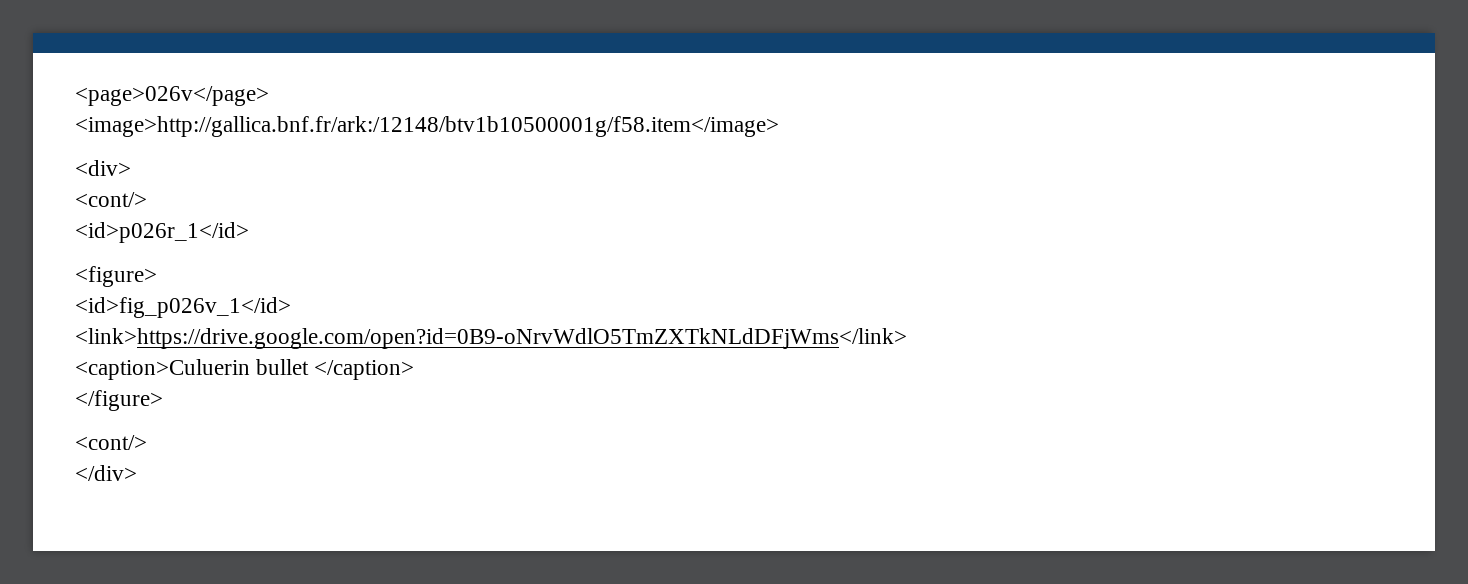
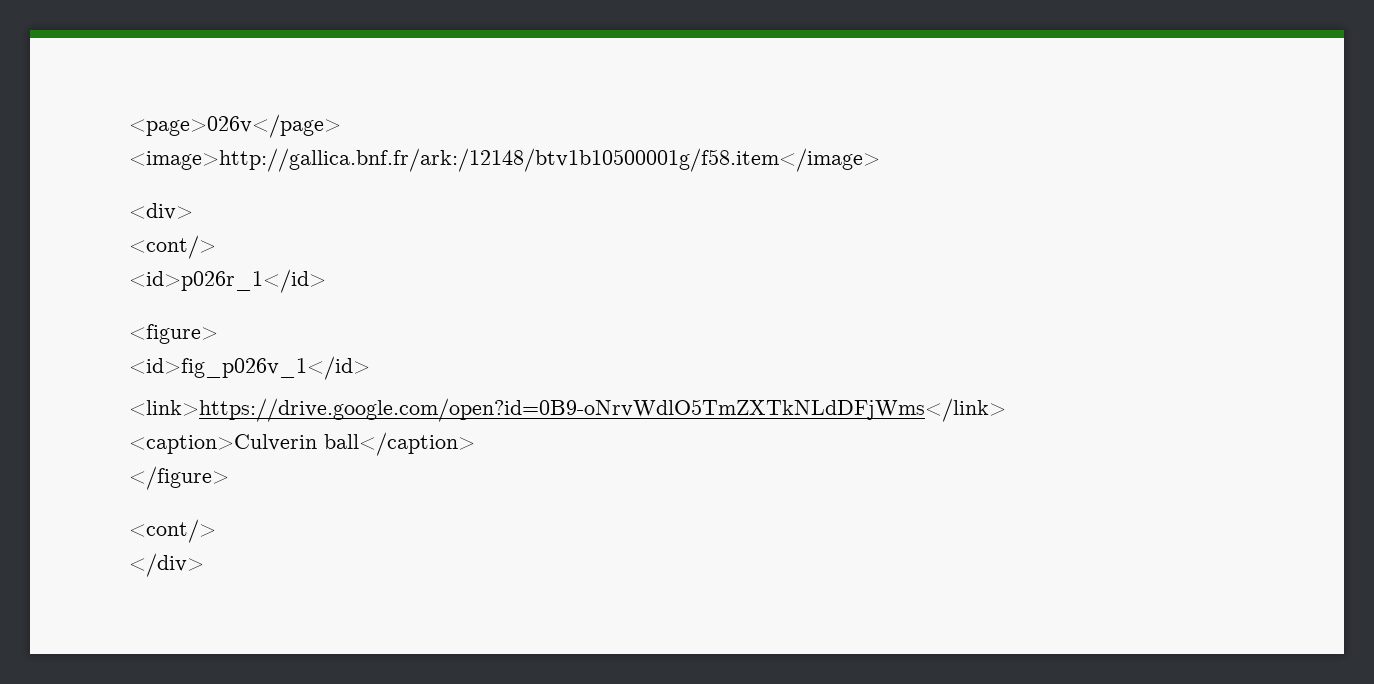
- <caption>Culuerin bullet </caption>
+ <caption>Culverin ball</caption>

